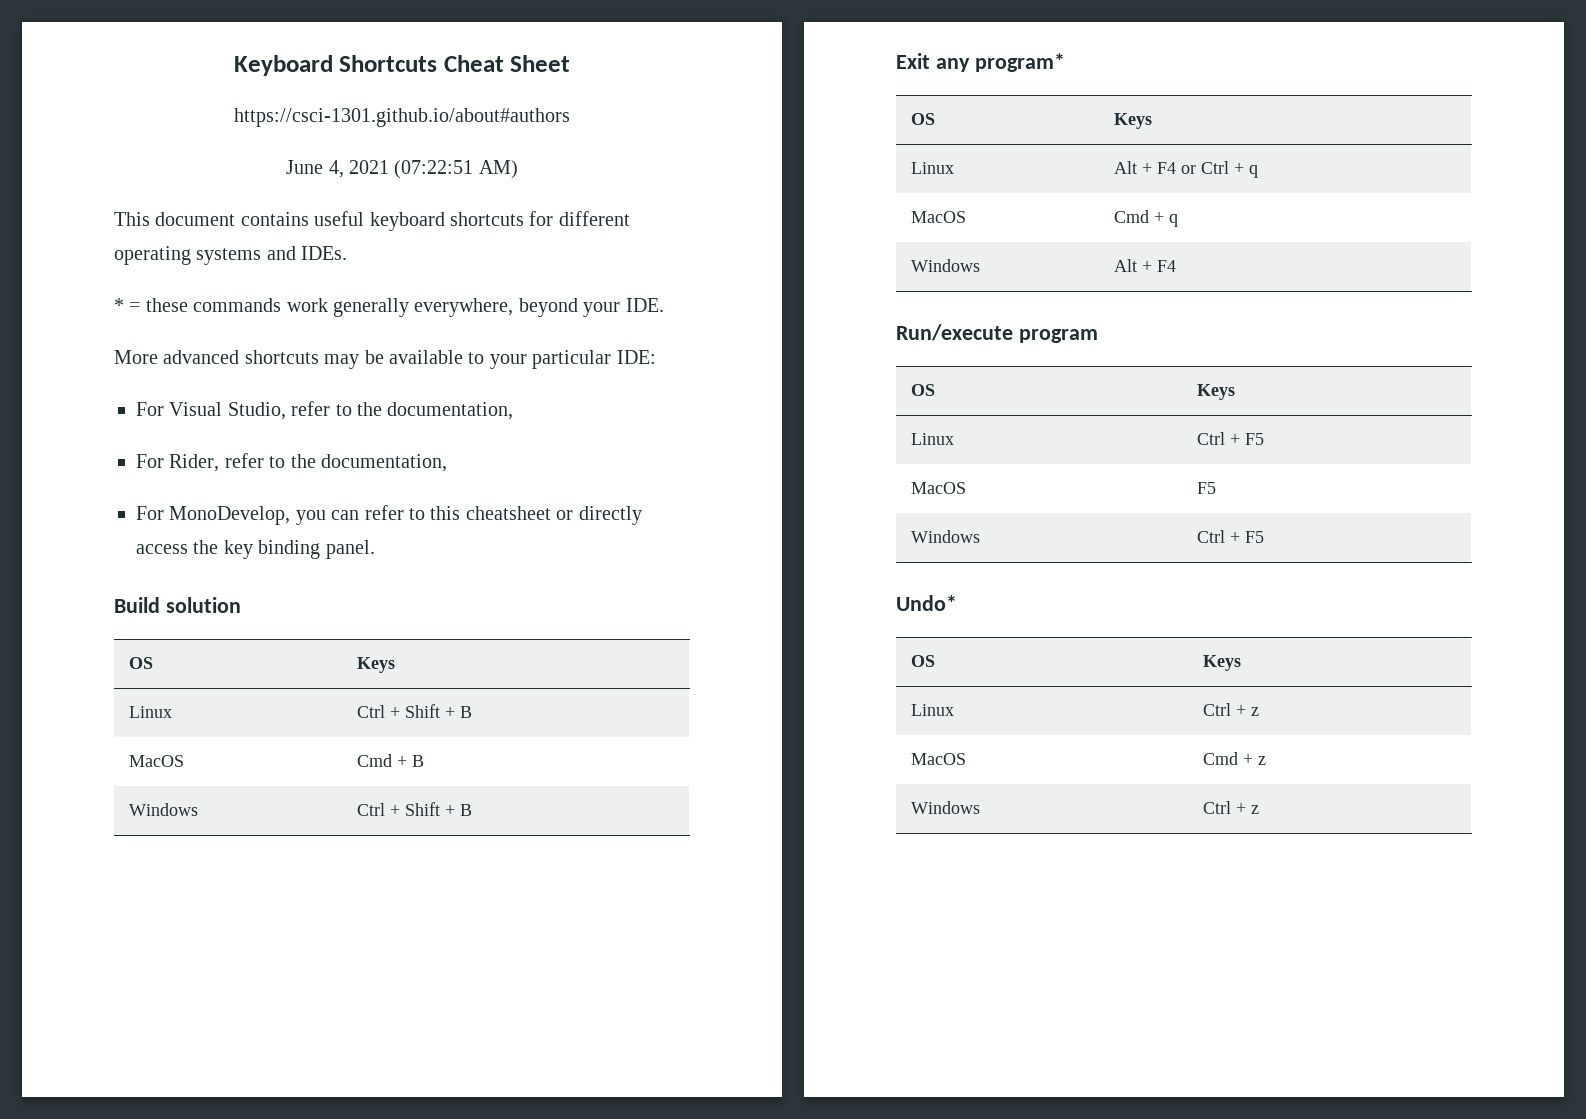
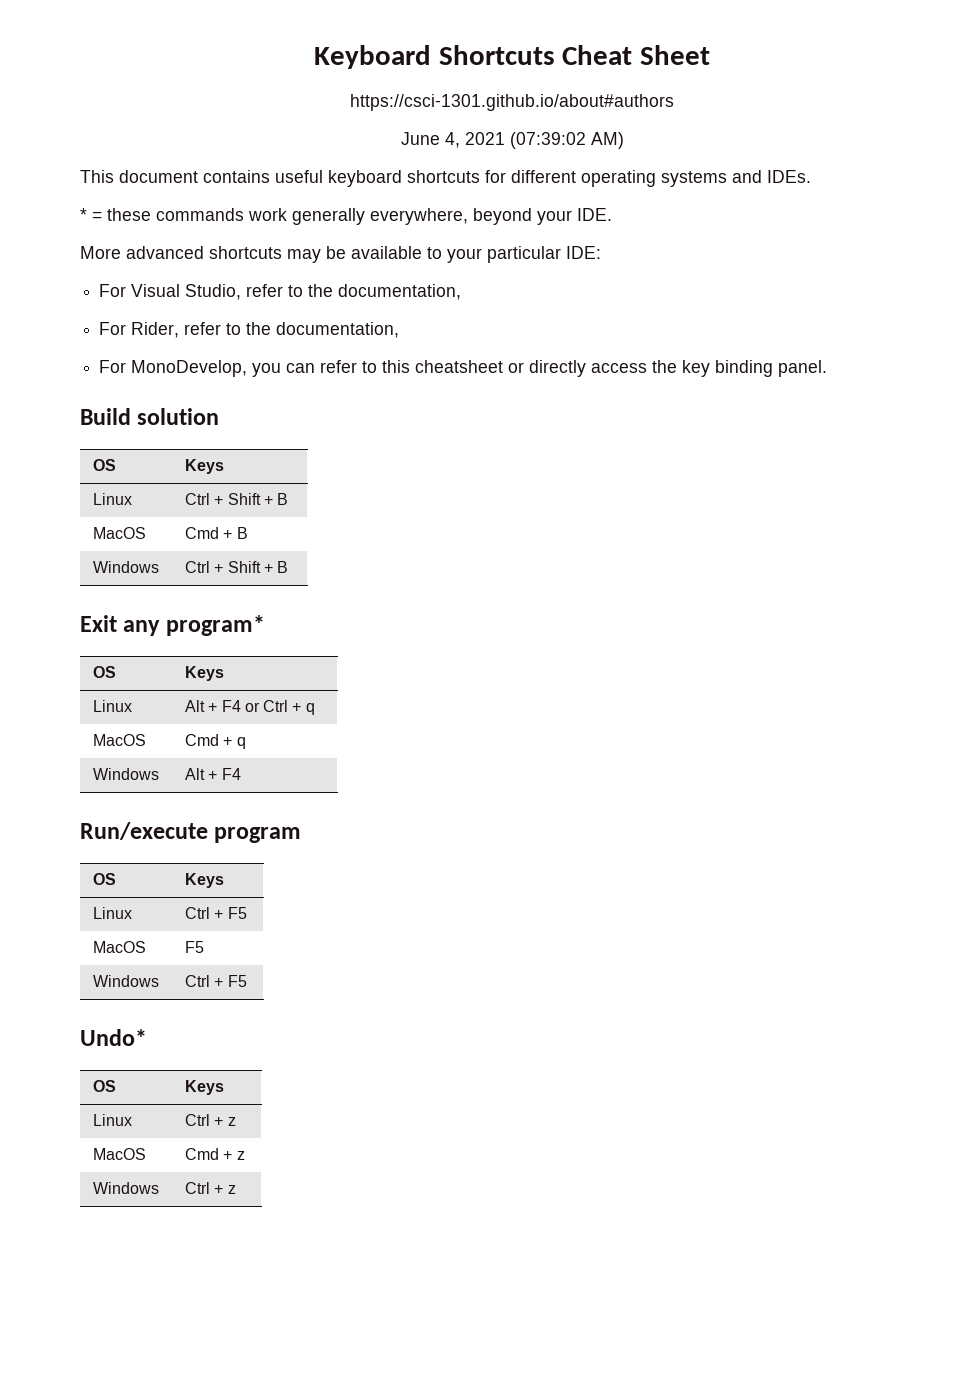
- June 4, 2021 (07:22:51 AM)
+ June 4, 2021 (07:39:02 AM)

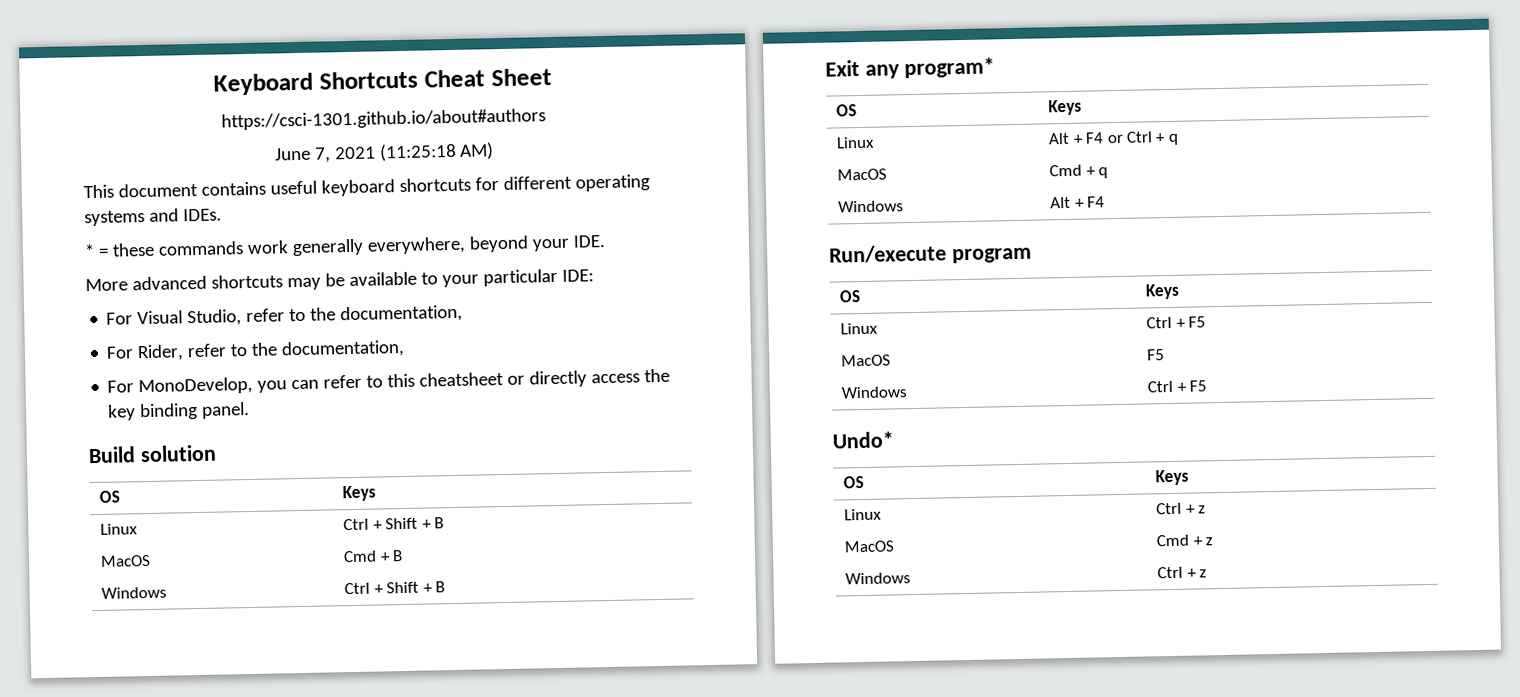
- June 4, 2021 (07:39:02 AM)
+ June 7, 2021 (11:25:18 AM)

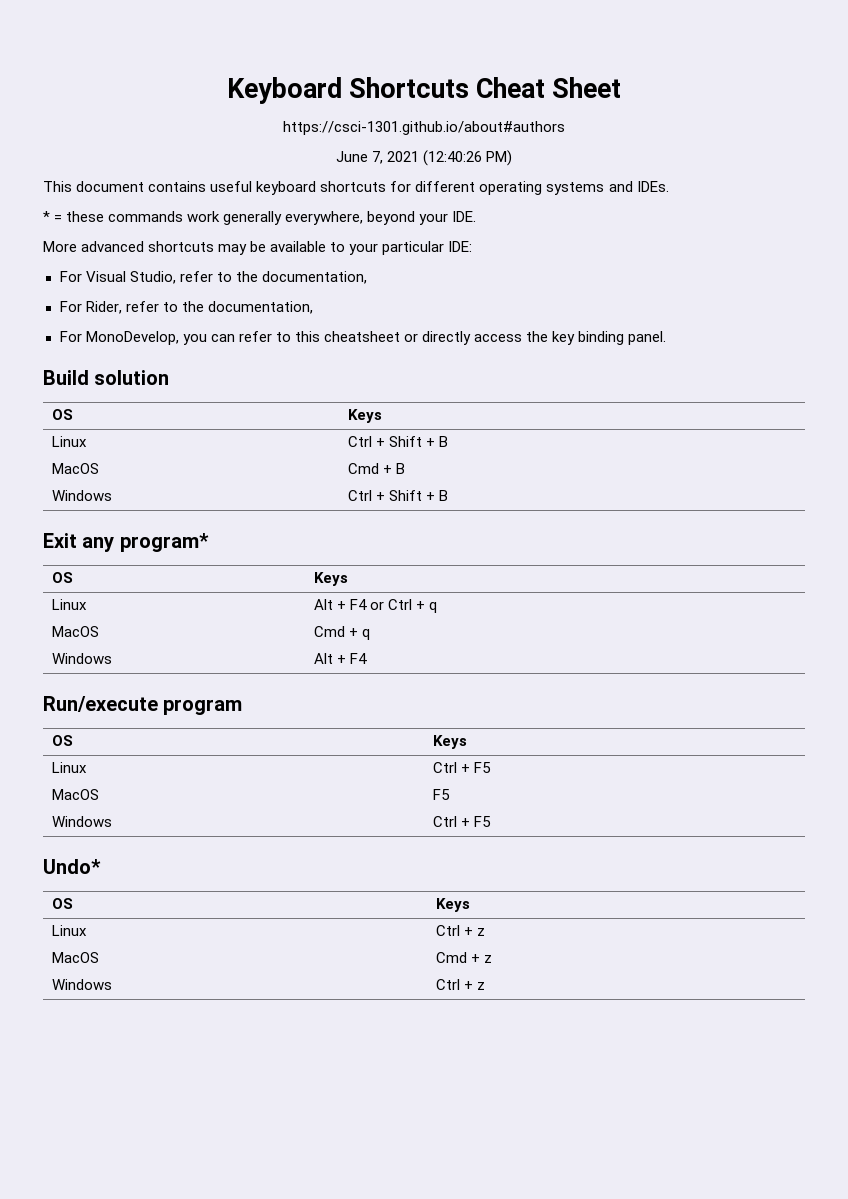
- June 7, 2021 (11:25:18 AM)
+ June 7, 2021 (12:40:26 PM)

